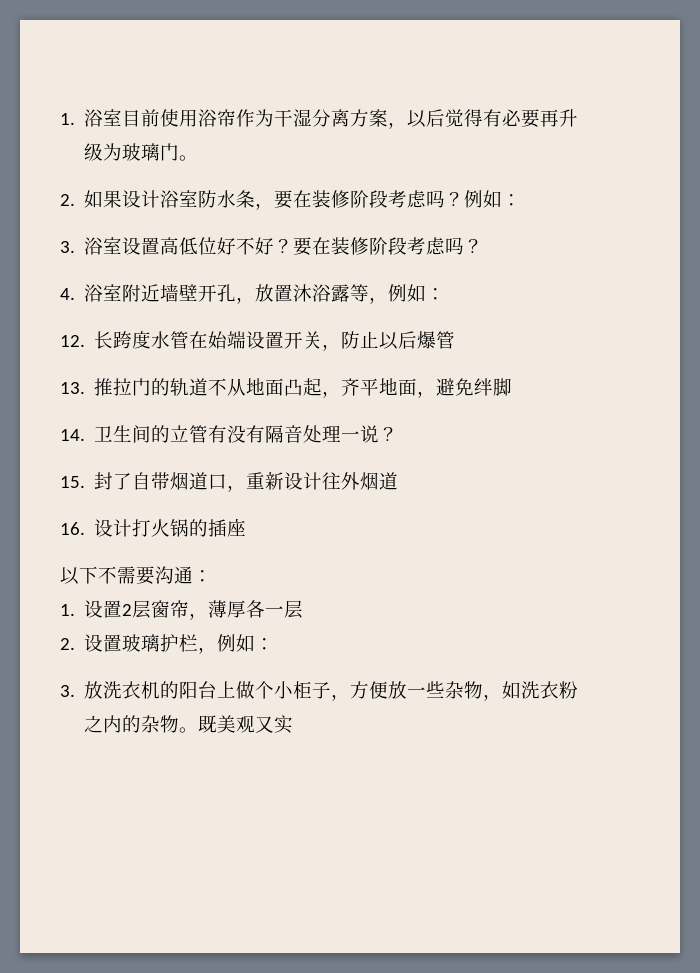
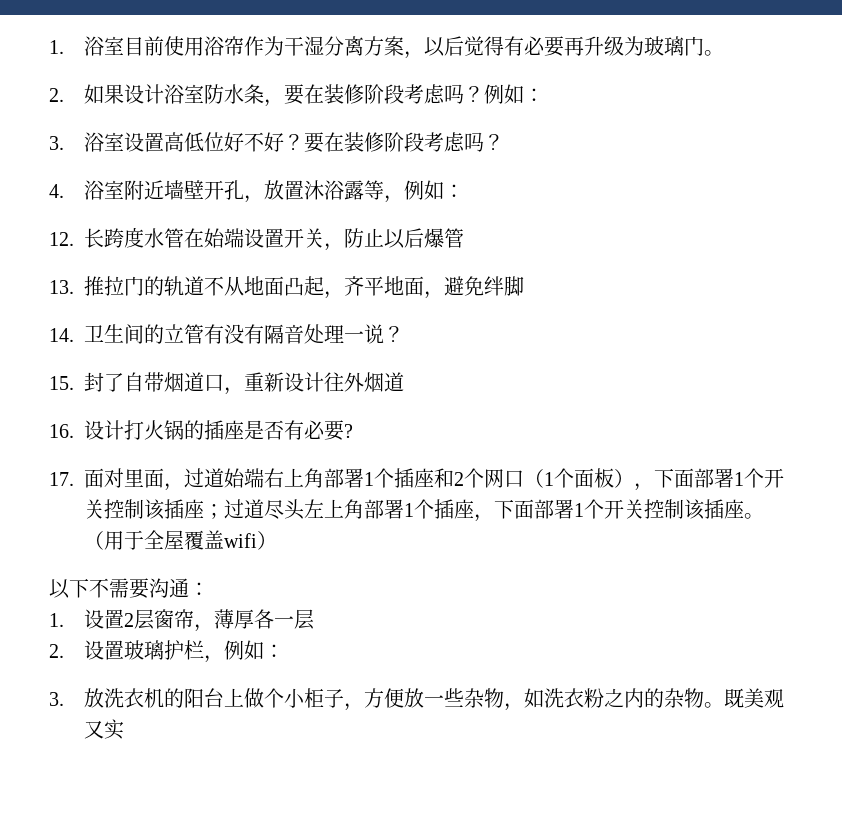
- 16.设计打火锅的插座
+ 16.设计打火锅的插座是否有必要?
+ 17.面对里面，过道始端右上角部署1个插座和2个网口（1个面板），下面部署1个开关控制该插座；过道尽头左上角部署1个插座，下面部署1个开关控制该插座。（用于全屋覆盖wifi）

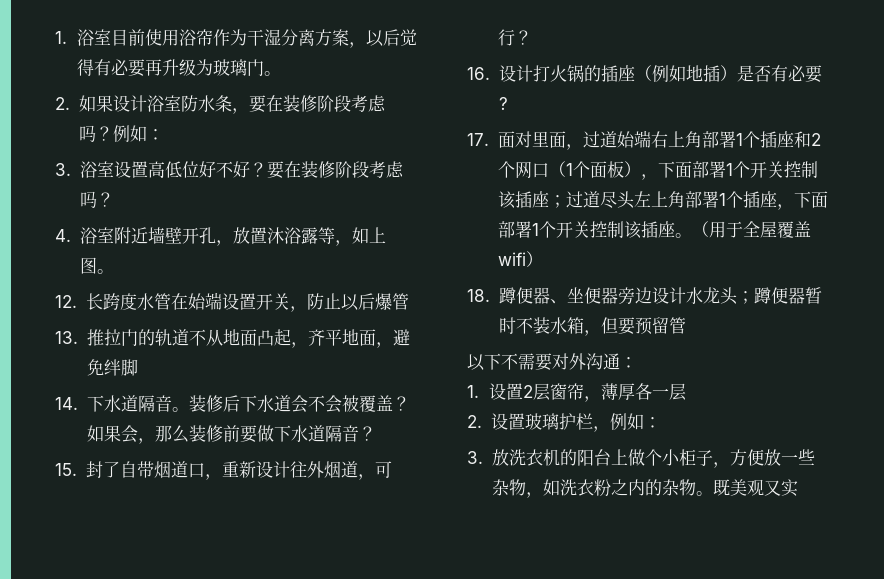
- 4.浴室附近墙壁开孔，放置沐浴露等，例如：
+ 4.浴室附近墙壁开孔，放置沐浴露等，如上图。
- 14.卫生间的立管有没有隔音处理一说？
+ 14.下水道隔音。装修后下水道会不会被覆盖？如果会，那么装修前要做下水道隔音？
- 15.封了自带烟道口，重新设计往外烟道
+ 15.封了自带烟道口，重新设计往外烟道，可行？
- 16.设计打火锅的插座是否有必要?
+ 16.设计打火锅的插座（例如地插）是否有必要?
+ 18.蹲便器、坐便器旁边设计水龙头；蹲便器暂时不装水箱，但要预留管
- 以下不需要沟通：
+ 以下不需要对外沟通：

